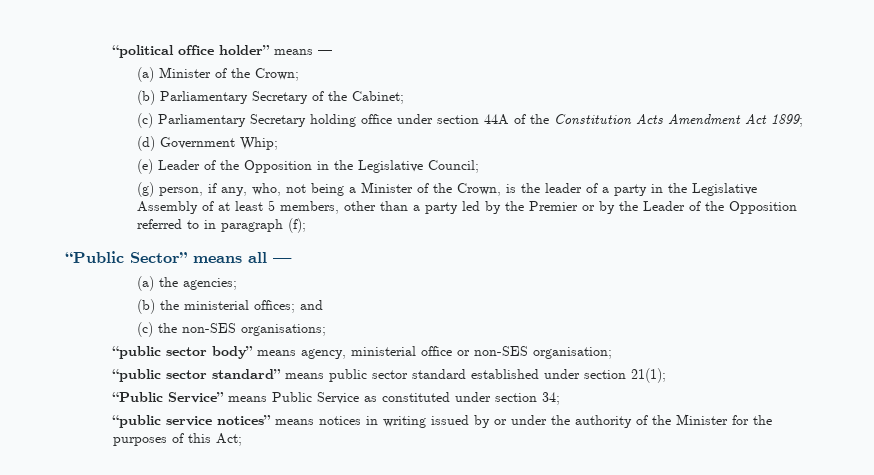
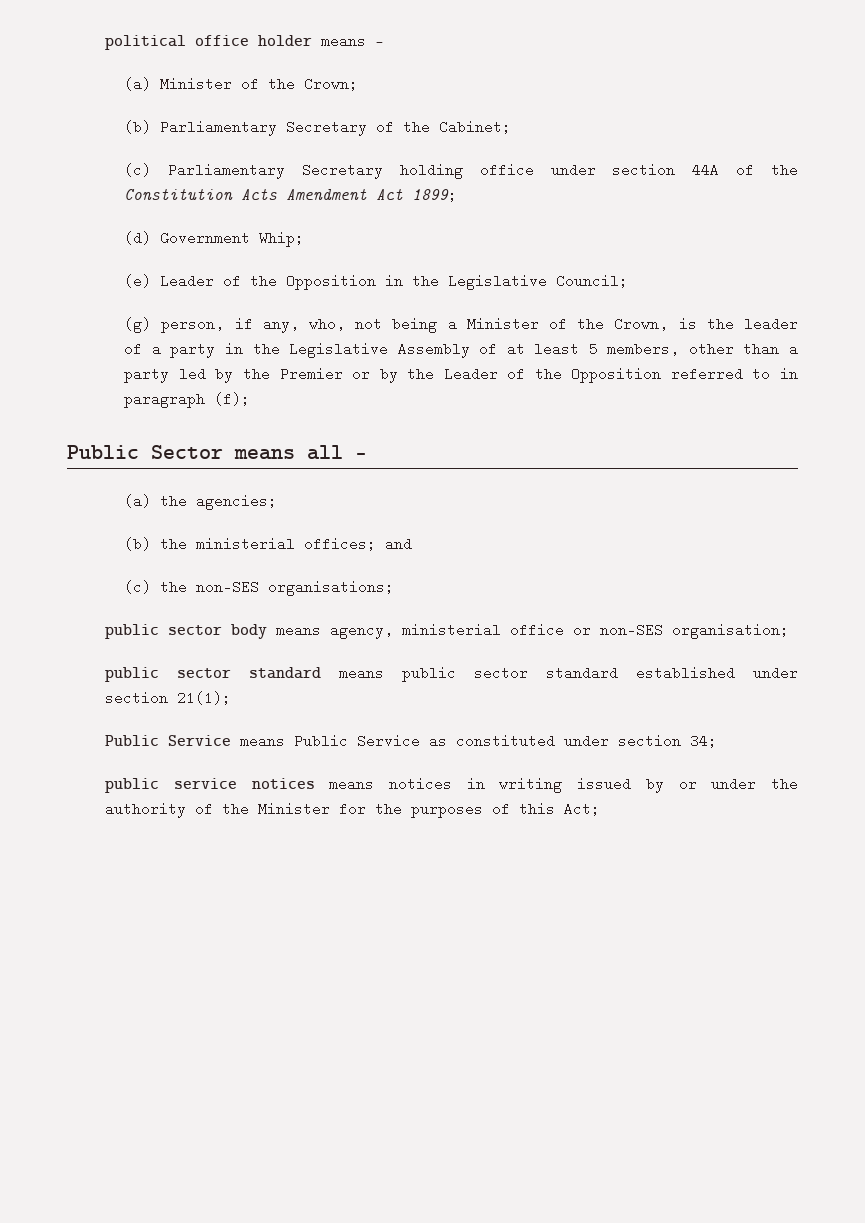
- “political office holder” means —
+ political office holder means —
- “Public Sector” means all —
+ Public Sector means all —
- “public sector body” means agency, ministerial office or non-SES organisation;
+ public sector body means agency, ministerial office or non-SES organisation;
- “public sector standard” means public sector standard established under section 21(1);
+ public sector standard means public sector standard established under section 21(1);
- “Public Service” means Public Service as constituted under section 34;
+ Public Service means Public Service as constituted under section 34;
- “public service notices” means notices in writing issued by or under the authority of the Minister for the purposes of this Act;
+ public service notices means notices in writing issued by or under the authority of the Minister for the purposes of this Act;

